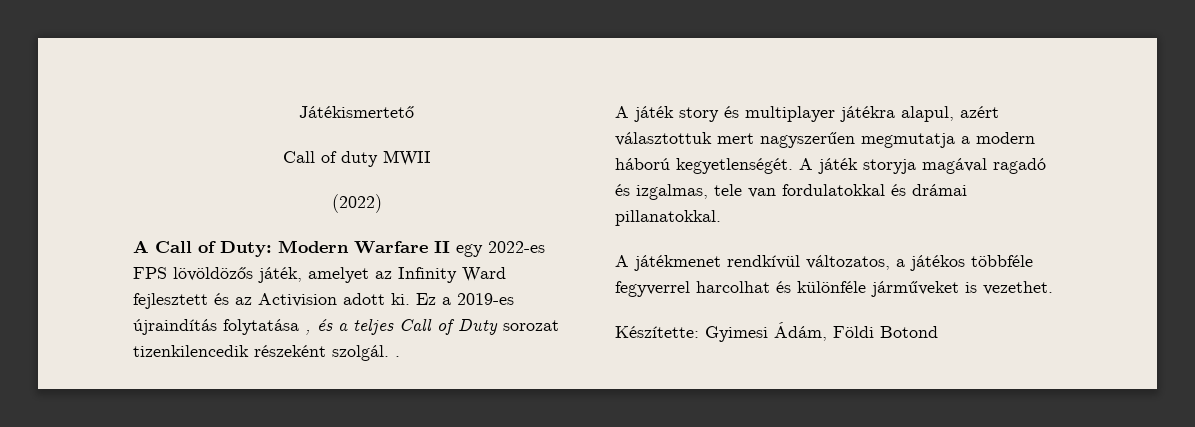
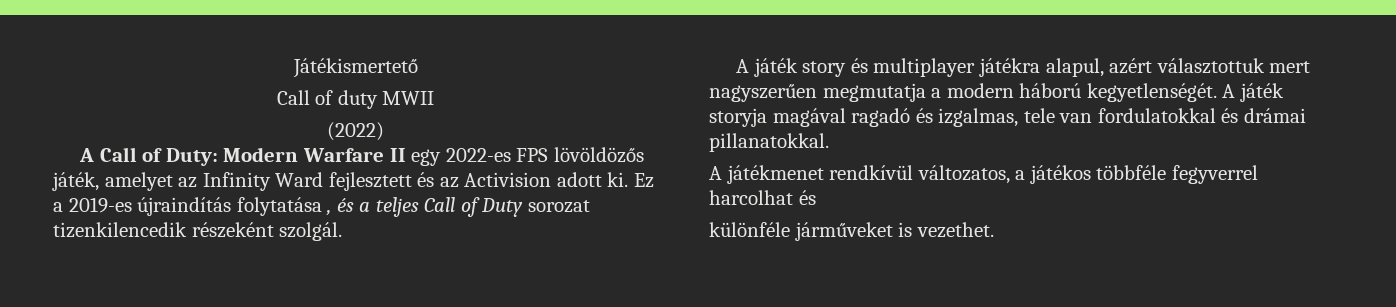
- Ez a 2019-es újraindítás folytatása , és a teljes Call of Duty sorozat tizenkilencedik részeként szolgál. .
+ Ez a 2019-es újraindítás folytatása , és a teljes Call of Duty sorozat tizenkilencedik részeként szolgál.
- A játékmenet rendkívül változatos, a játékos többféle fegyverrel harcolhat és különféle járműveket is vezethet.
+ A játékmenet rendkívül változatos, a játékos többféle fegyverrel harcolhat és
+ különféle járműveket is vezethet.
- Készítette: Gyimesi Ádám, Földi Botond

